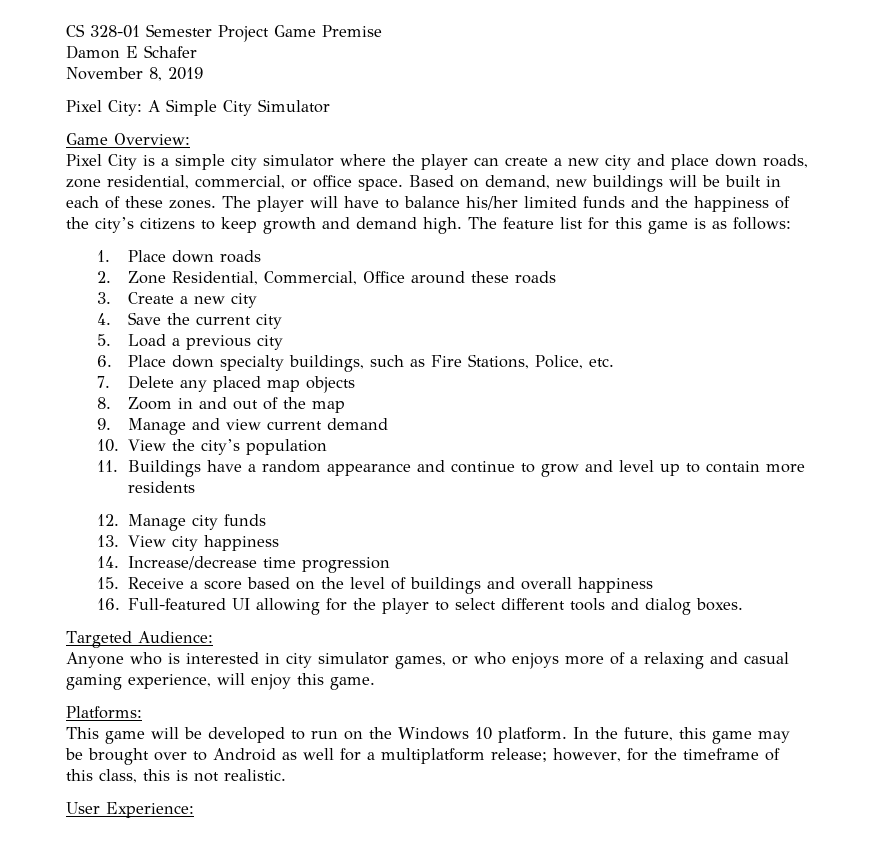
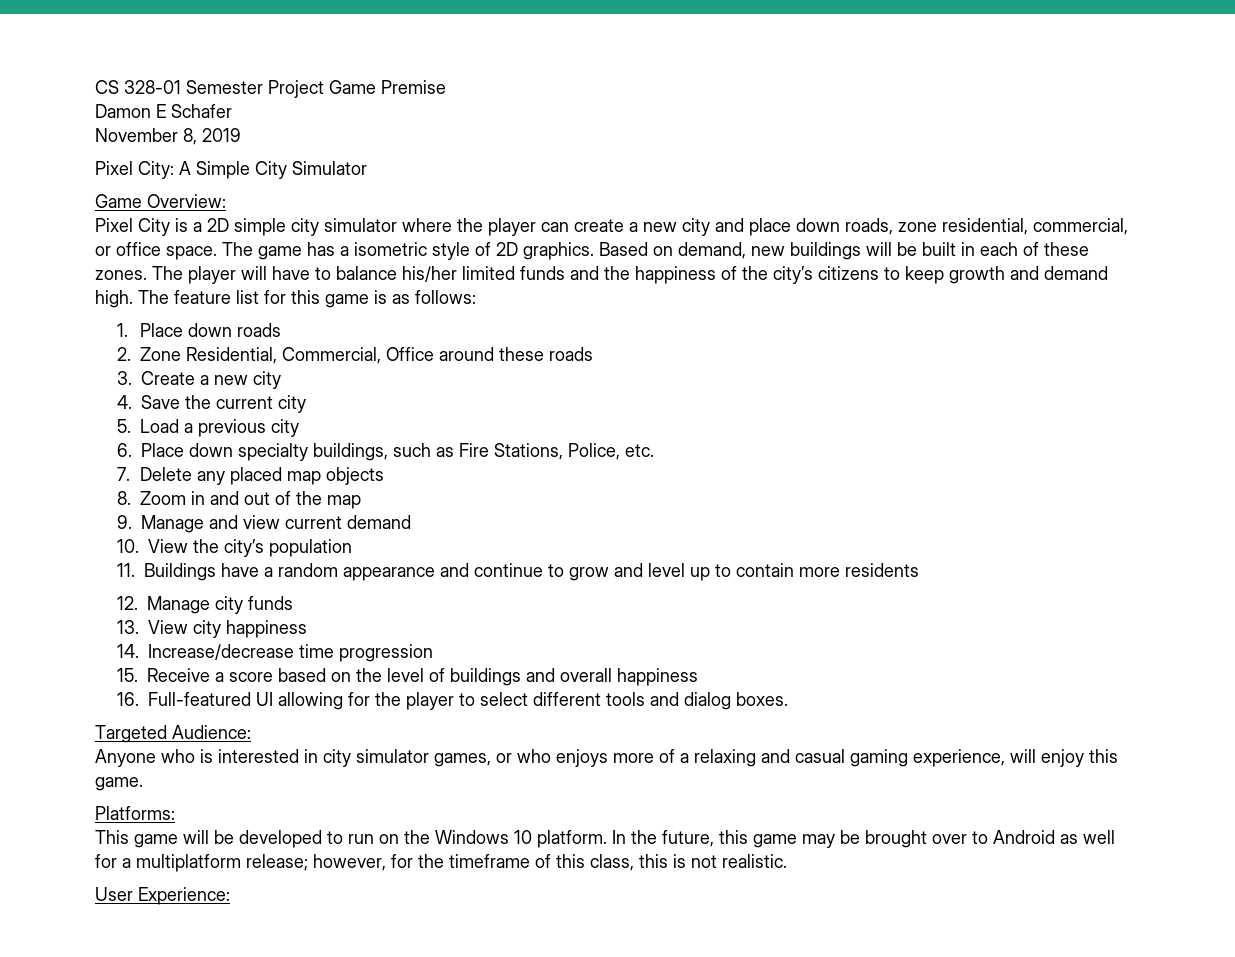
- Pixel City is a simple city simulator where the player can create a new city and place down roads, zone residential, commercial, or office space.
+ Pixel City is a 2D simple city simulator where the player can create a new city and place down roads, zone residential, commercial, or office space.
+ The game has a isometric style of 2D graphics.

